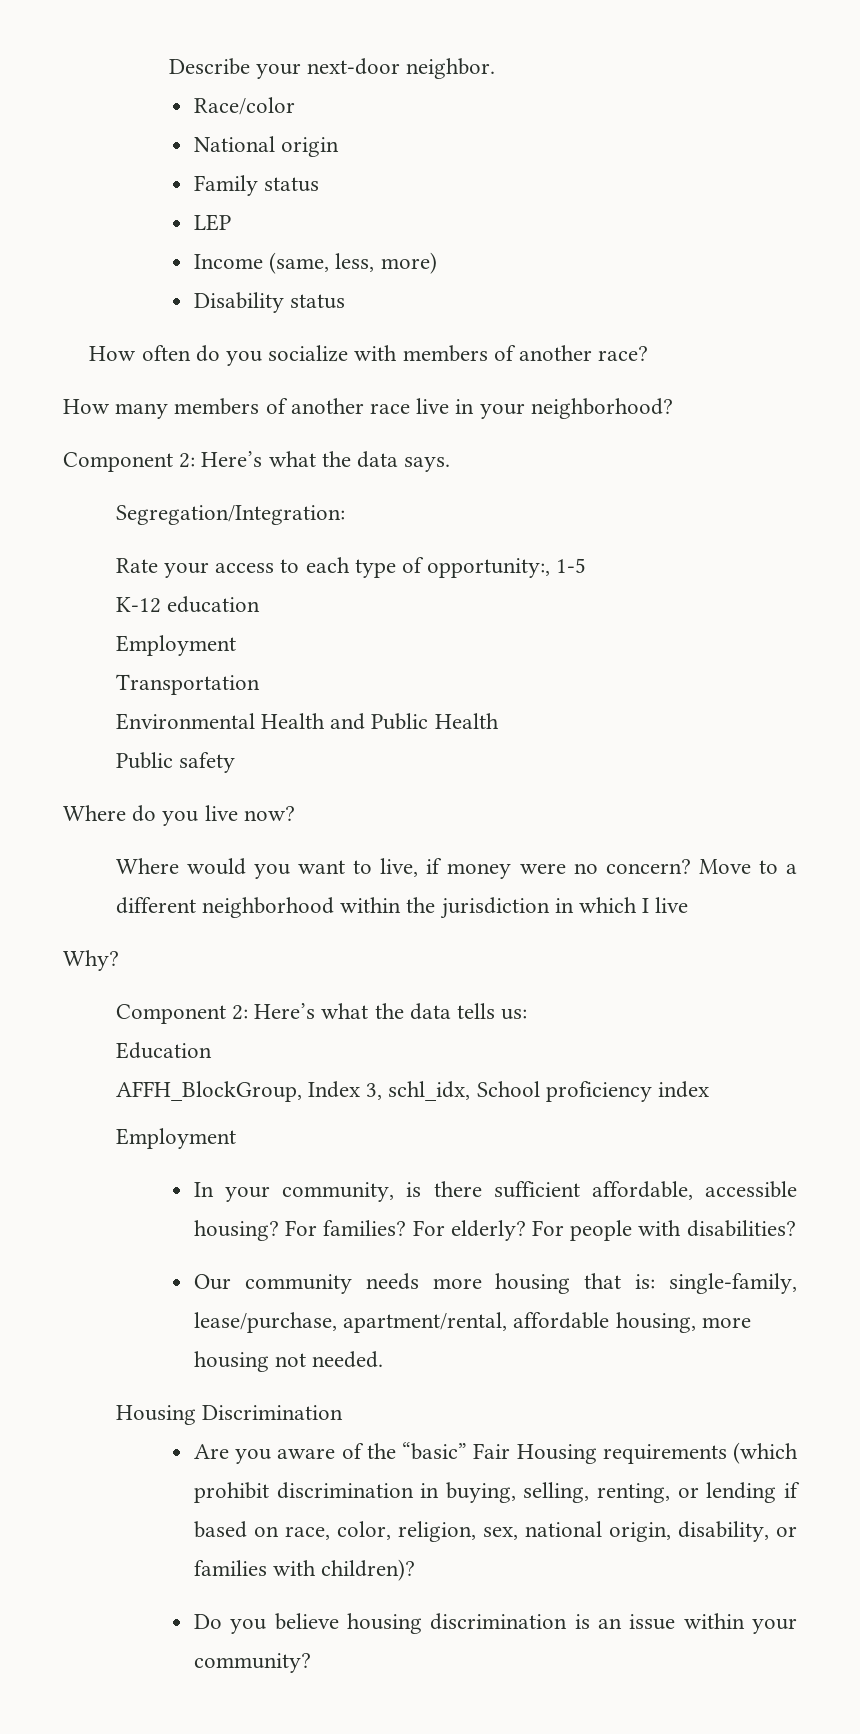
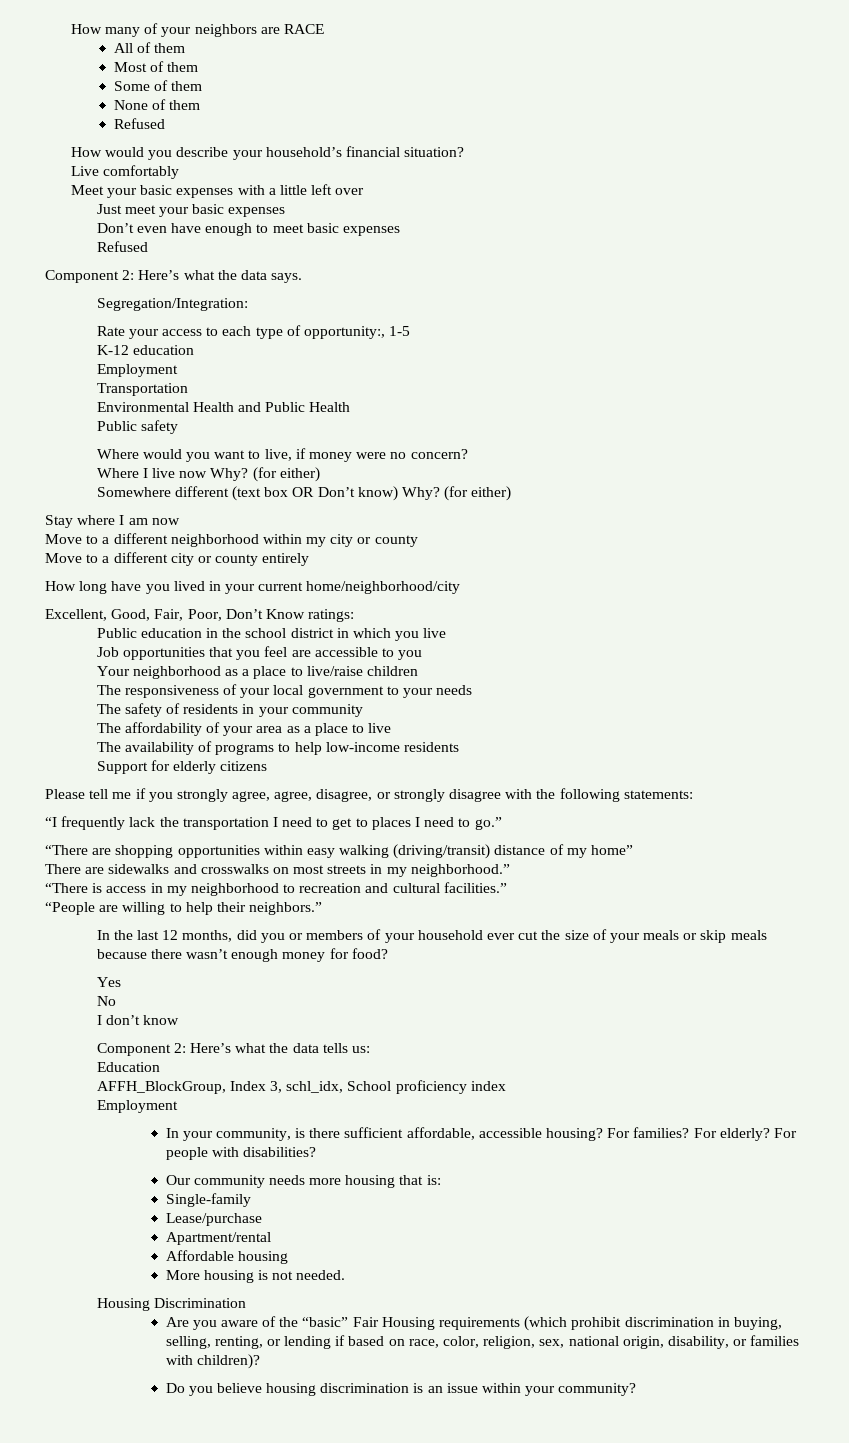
- Describe your next-door neighbor.
- Race/color
- National origin
- Family status
- LEP
- Income (same, less, more)
- Disability status
- How often do you socialize with members of another race?
- How many members of another race live in your neighborhood?
+ How many of your neighbors are RACE
+ All of them
+ Most of them
+ Some of them
+ None of them
+ Refused
+ How would you describe your household’s financial situation?
+ Live comfortably
+ Meet your basic expenses with a little left over
+ Just meet your basic expenses
+ Don’t even have enough to meet basic expenses
+ Refused
- Where do you live now?
- Where would you want to live, if money were no concern? Move to a different neighborhood within the jurisdiction in which I live
- Why?
+ Where would you want to live, if money were no concern?
+ Where I live now Why? (for either)
+ Somewhere different (text box OR Don’t know) Why? (for either)
+ Stay where I am now
+ Move to a different neighborhood within my city or county
+ Move to a different city or county entirely
+ How long have you lived in your current home/neighborhood/city
+ Excellent, Good, Fair, Poor, Don’t Know ratings:
+ Public education in the school district in which you live
+ Job opportunities that you feel are accessible to you
+ Your neighborhood as a place to live/raise children
+ The responsiveness of your local government to your needs
+ The safety of residents in your community
+ The affordability of your area as a place to live
+ The availability of programs to help low-income residents
+ Support for elderly citizens
+ Please tell me if you strongly agree, agree, disagree, or strongly disagree with the following statements:
+ “I frequently lack the transportation I need to get to places I need to go.”
+ “There are shopping opportunities within easy walking (driving/transit) distance of my home”
+ There are sidewalks and crosswalks on most streets in my neighborhood.”
+ “There is access in my neighborhood to recreation and cultural facilities.”
+ “People are willing to help their neighbors.”
+ In the last 12 months, did you or members of your household ever cut the size of your meals or skip meals because there wasn’t enough money for food?
+ Yes
+ No
+ I don’t know
- Our community needs more housing that is: single-family, lease/purchase, apartment/rental, affordable housing, more housing not needed.
+ Our community needs more housing that is:
+ Single-family
+ Lease/purchase
+ Apartment/rental
+ Affordable housing
+ More housing is not needed.

